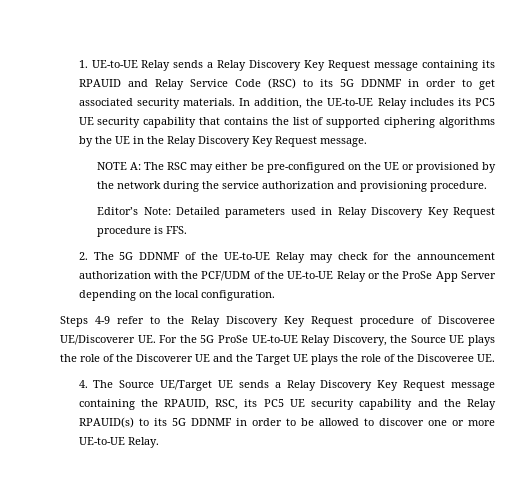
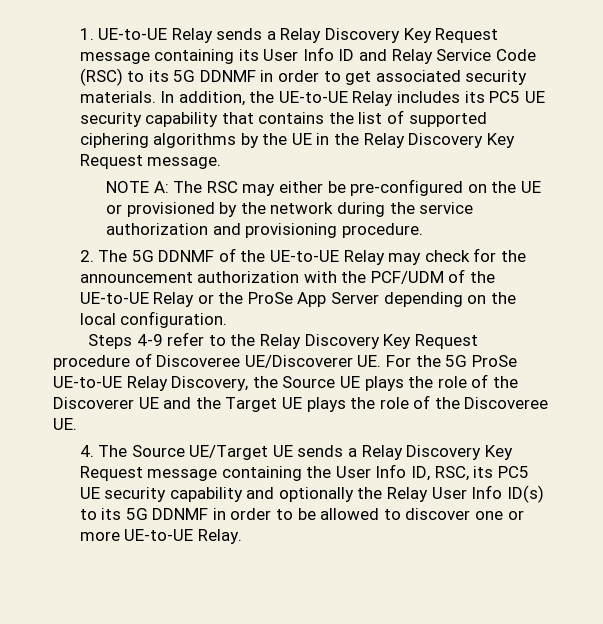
- 1. UE-to-UE Relay sends a Relay Discovery Key Request message containing its RPAUID and Relay Service Code (RSC) to its 5G DDNMF in order to get associated security materials.
+ 1. UE-to-UE Relay sends a Relay Discovery Key Request message containing its User Info ID and Relay Service Code (RSC) to its 5G DDNMF in order to get associated security materials.
- Editor’s Note: Detailed parameters used in Relay Discovery Key Request procedure is FFS.
- 4. The Source UE/Target UE sends a Relay Discovery Key Request message containing the RPAUID, RSC, its PC5 UE security capability and the Relay RPAUID(s) to its 5G DDNMF in order to be allowed to discover one or more UE-to-UE Relay.
+ 4. The Source UE/Target UE sends a Relay Discovery Key Request message containing the User Info ID, RSC, its PC5 UE security capability and optionally the Relay User Info ID(s) to its 5G DDNMF in order to be allowed to discover one or more UE-to-UE Relay.

